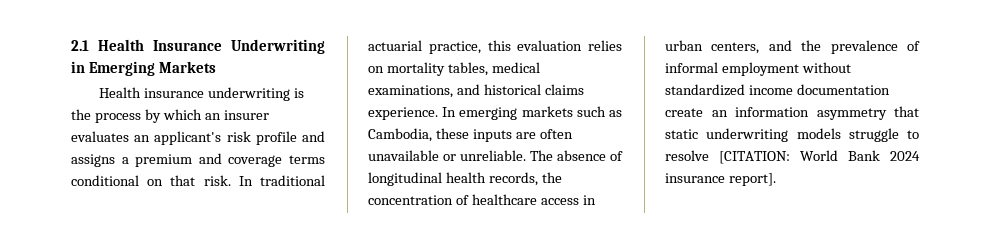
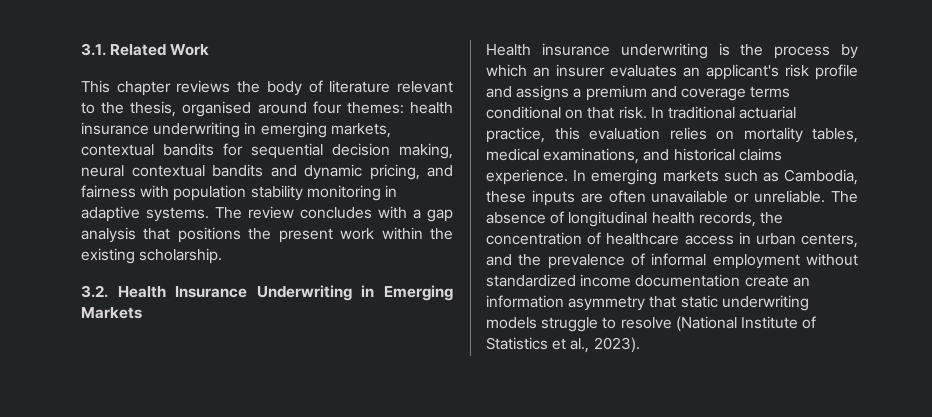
- 2.1 Health Insurance Underwriting in Emerging Markets
+ 3.1. Related Work
+ This chapter reviews the body of literature relevant to the thesis, organised around four themes: health insurance underwriting in emerging markets, contextual bandits for sequential decision making, neural contextual bandits and dynamic pricing, and fairness with population stability monitoring in adaptive systems. The review concludes with a gap analysis that positions the present work within the existing scholarship.
+ 3.2. Health Insurance Underwriting in Emerging Markets
- The absence of longitudinal health records, the concentration of healthcare access in urban centers, and the prevalence of informal employment without standardized income documentation create an information asymmetry that static underwriting models struggle to resolve [CITATION: World Bank 2024 insurance report].
+ The absence of longitudinal health records, the concentration of healthcare access in urban centers, and the prevalence of informal employment without standardized income documentation create an information asymmetry that static underwriting models struggle to resolve (National Institute of Statistics et al., 2023).

